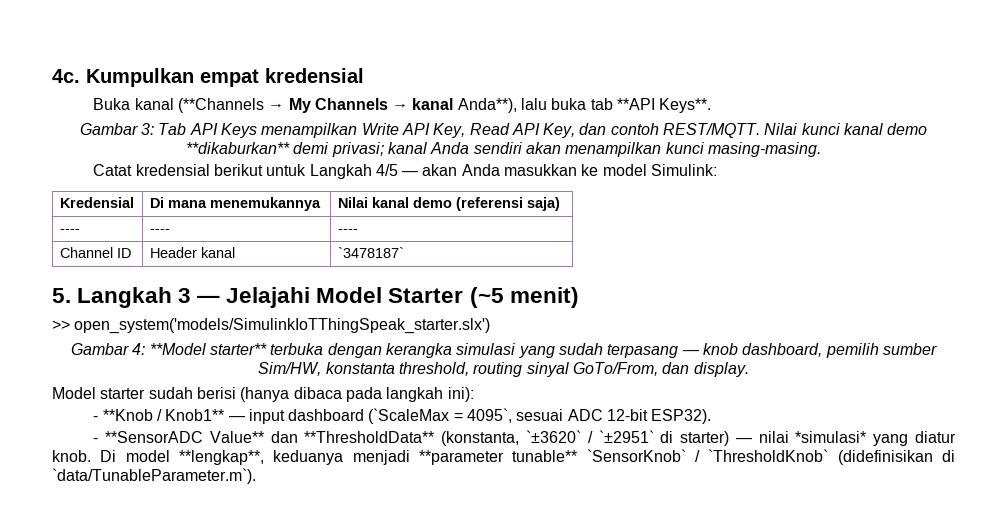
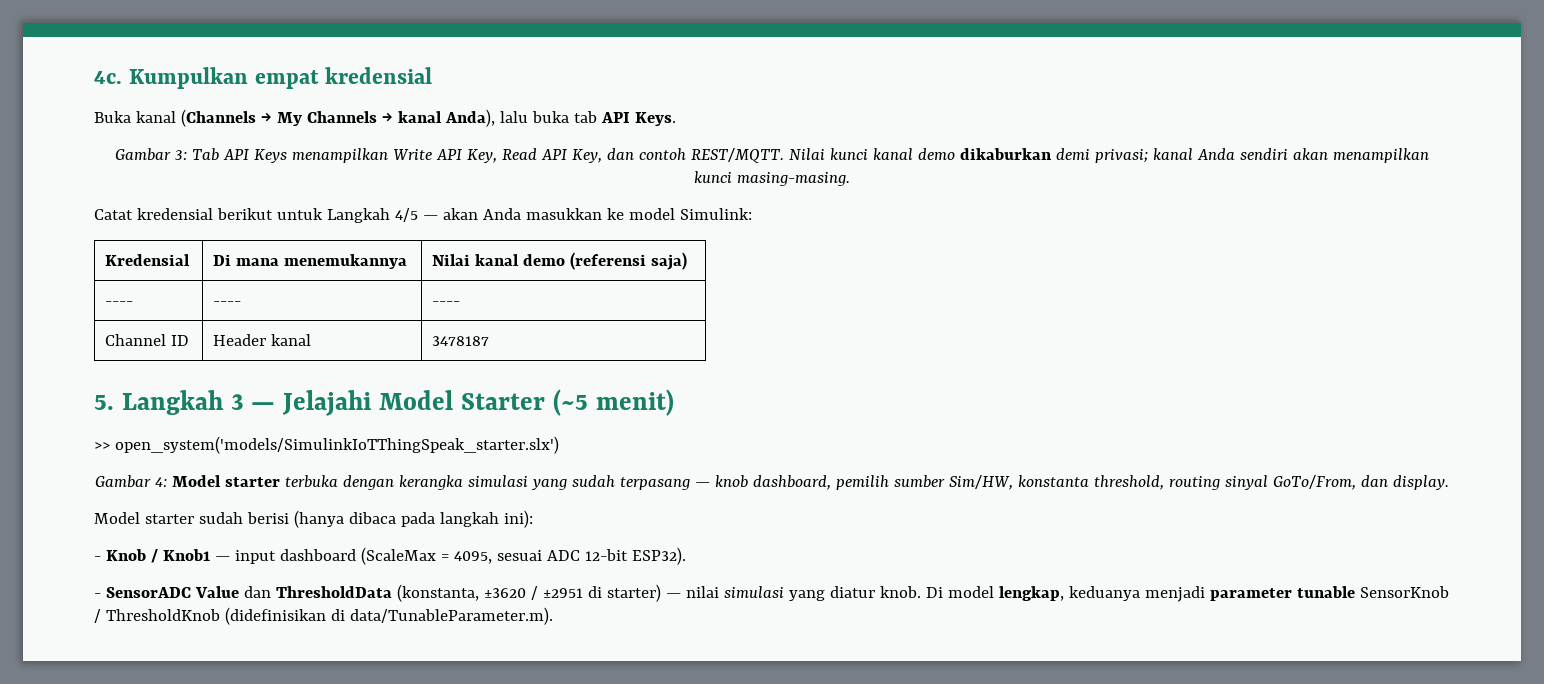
- Buka kanal (**Channels → My Channels → kanal Anda**), lalu buka tab **API Keys**.
+ Buka kanal (Channels → My Channels → kanal Anda), lalu buka tab API Keys.
- Nilai kunci kanal demo **dikaburkan** demi privasi; kanal Anda sendiri akan menampilkan kunci masing-masing.
+ Nilai kunci kanal demo dikaburkan demi privasi; kanal Anda sendiri akan menampilkan kunci masing-masing.
- Channel ID | Header kanal | `3478187`
+ Channel ID | Header kanal | 3478187
- Gambar 4: **Model starter** terbuka dengan kerangka simulasi yang sudah terpasang — knob dashboard, pemilih sumber Sim/HW, konstanta threshold, routing sinyal GoTo/From, dan display.
+ Gambar 4: Model starter terbuka dengan kerangka simulasi yang sudah terpasang — knob dashboard, pemilih sumber Sim/HW, konstanta threshold, routing sinyal GoTo/From, dan display.
- - **Knob / Knob1** — input dashboard (`ScaleMax = 4095`, sesuai ADC 12-bit ESP32).
+ - Knob / Knob1 — input dashboard (ScaleMax = 4095, sesuai ADC 12-bit ESP32).
- - **SensorADC Value** dan **ThresholdData** (konstanta, `±3620` / `±2951` di starter) — nilai *simulasi* yang diatur knob.
+ - SensorADC Value dan ThresholdData (konstanta, ±3620 / ±2951 di starter) — nilai simulasi yang diatur knob.
- Di model **lengkap**, keduanya menjadi **parameter tunable** `SensorKnob` / `ThresholdKnob` (didefinisikan di `data/TunableParameter.m`).
+ Di model lengkap, keduanya menjadi parameter tunable SensorKnob / ThresholdKnob (didefinisikan di data/TunableParameter.m).

